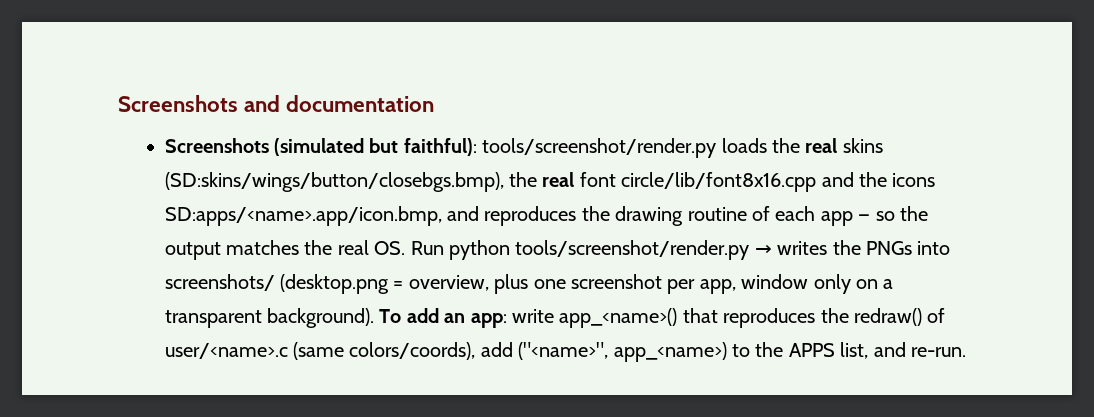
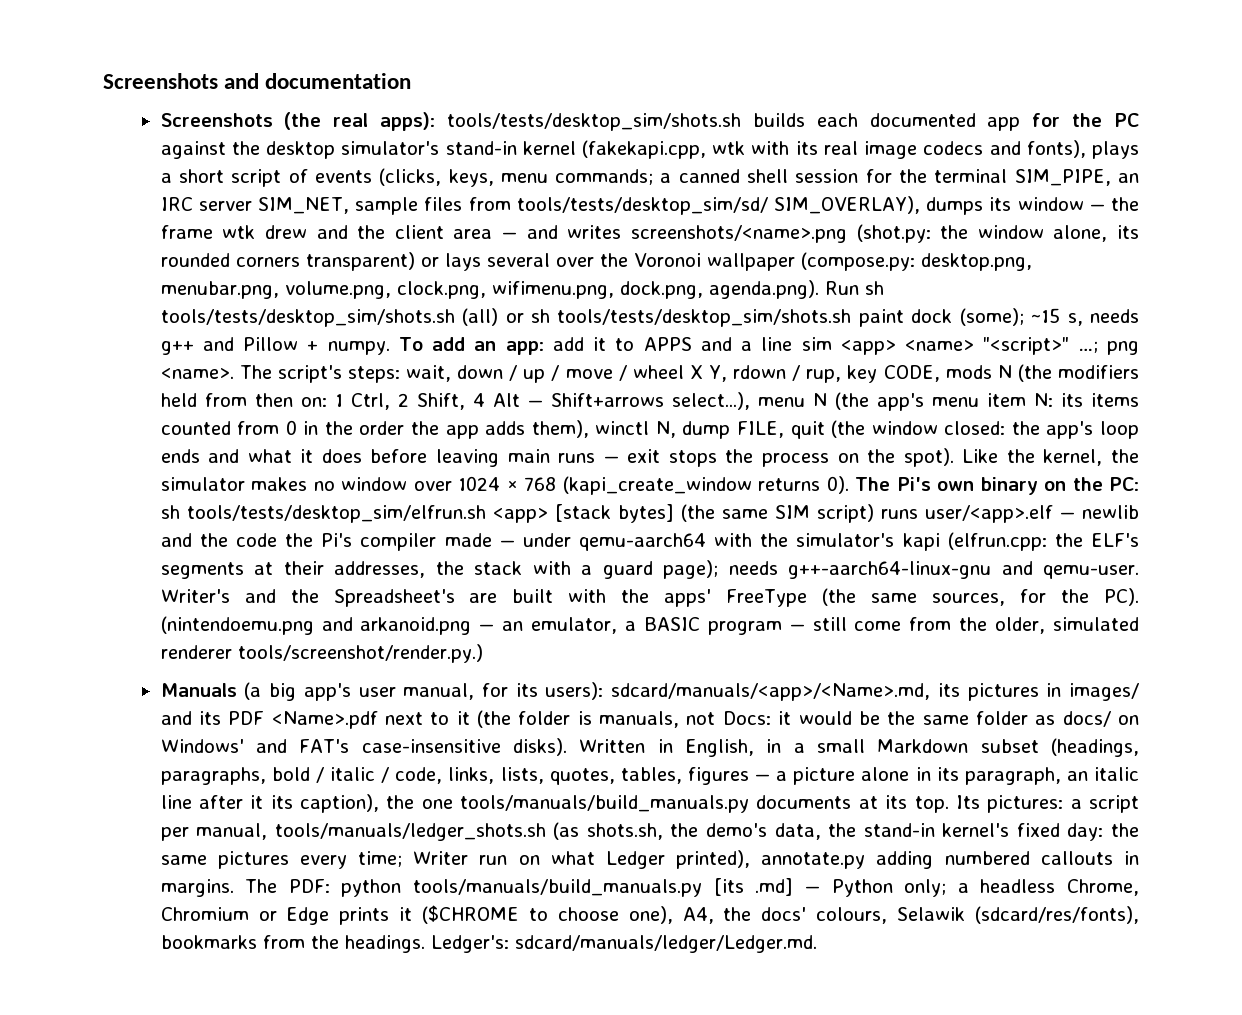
- Screenshots (simulated but faithful): tools/screenshot/render.py loads the real skins (SD:skins/wings/button/closebgs.bmp), the real font circle/lib/font8x16.cpp and the icons SD:apps/<name>.app/icon.bmp, and reproduces the drawing routine of each app — so the output matches the real OS. Run python tools/screenshot/render.py → writes the PNGs into screenshots/ (desktop.png = overview, plus one screenshot per app, window only on a transparent background). To add an app: write app_<name>() that reproduces the redraw() of user/<name>.c (same colors/coords), add ("<name>", app_<name>) to the APPS list, and re-run.
+ Screenshots (the real apps): tools/tests/desktop_sim/shots.sh builds each documented app for the PC against the desktop simulator's stand-in kernel (fakekapi.cpp, wtk with its real image codecs and fonts), plays a short script of events (clicks, keys, menu commands; a canned shell session for the terminal SIM_PIPE, an IRC server SIM_NET, sample files from tools/tests/desktop_sim/sd/ SIM_OVERLAY), dumps its window — the frame wtk drew and the client area — and writes screenshots/<name>.png (shot.py: the window alone, its rounded corners transparent) or lays several over the Voronoi wallpaper (compose.py: desktop.png, menubar.png, volume.png, clock.png, wifimenu.png, dock.png, agenda.png). Run sh tools/tests/desktop_sim/shots.sh (all) or sh tools/tests/desktop_sim/shots.sh paint dock (some); ~15 s, needs g++ and Pillow + numpy. To add an app: add it to APPS and a line sim <app> <name> "<script>" …; png <name>. The script's steps: wait, down / up / move / wheel X Y, rdown / rup, key CODE, mods N (the modifiers held from then on: 1 Ctrl, 2 Shift, 4 Alt — Shift+arrows select...), menu N (the app's menu item N: its items counted from 0 in the order the app adds them), winctl N, dump FILE, quit (the window closed: the app's loop ends and what it does before leaving main runs — exit stops the process on the spot). Like the kernel, the simulator makes no window over 1024 × 768 (kapi_create_window returns 0). The Pi's own binary on the PC: sh tools/tests/desktop_sim/elfrun.sh <app> [stack bytes] (the same SIM script) runs user/<app>.elf — newlib and the code the Pi's compiler made — under qemu-aarch64 with the simulator's kapi (elfrun.cpp: the ELF's segments at their addresses, the stack with a guard page); needs g++-aarch64-linux-gnu and qemu-user. Writer's and the Spreadsheet's are built with the apps' FreeType (the same sources, for the PC). (nintendoemu.png and arkanoid.png — an emulator, a BASIC program — still come from the older, simulated renderer tools/screenshot/render.py.)
+ Manuals (a big app's user manual, for its users): sdcard/manuals/<app>/<Name>.md, its pictures in images/ and its PDF <Name>.pdf next to it (the folder is manuals, not Docs: it would be the same folder as docs/ on Windows' and FAT's case-insensitive disks). Written in English, in a small Markdown subset (headings, paragraphs, bold / italic / code, links, lists, quotes, tables, figures — a picture alone in its paragraph, an italic line after it its caption), the one tools/manuals/build_manuals.py documents at its top. Its pictures: a script per manual, tools/manuals/ledger_shots.sh (as shots.sh, the demo's data, the stand-in kernel's fixed day: the same pictures every time; Writer run on what Ledger printed), annotate.py adding numbered callouts in margins. The PDF: python tools/manuals/build_manuals.py [its .md] — Python only; a headless Chrome, Chromium or Edge prints it ($CHROME to choose one), A4, the docs' colours, Selawik (sdcard/res/fonts), bookmarks from the headings. Ledger's: sdcard/manuals/ledger/Ledger.md.

